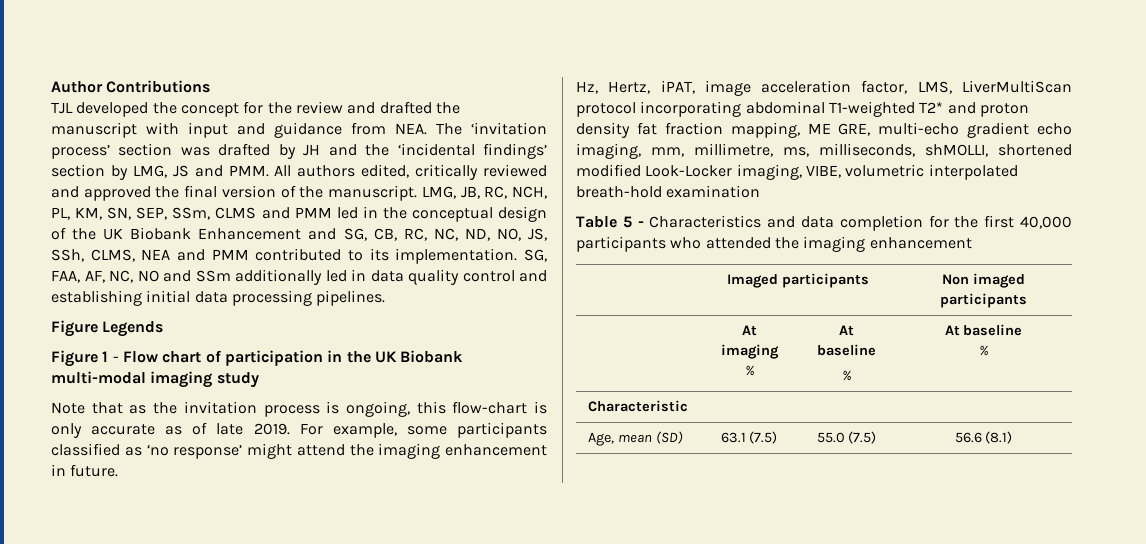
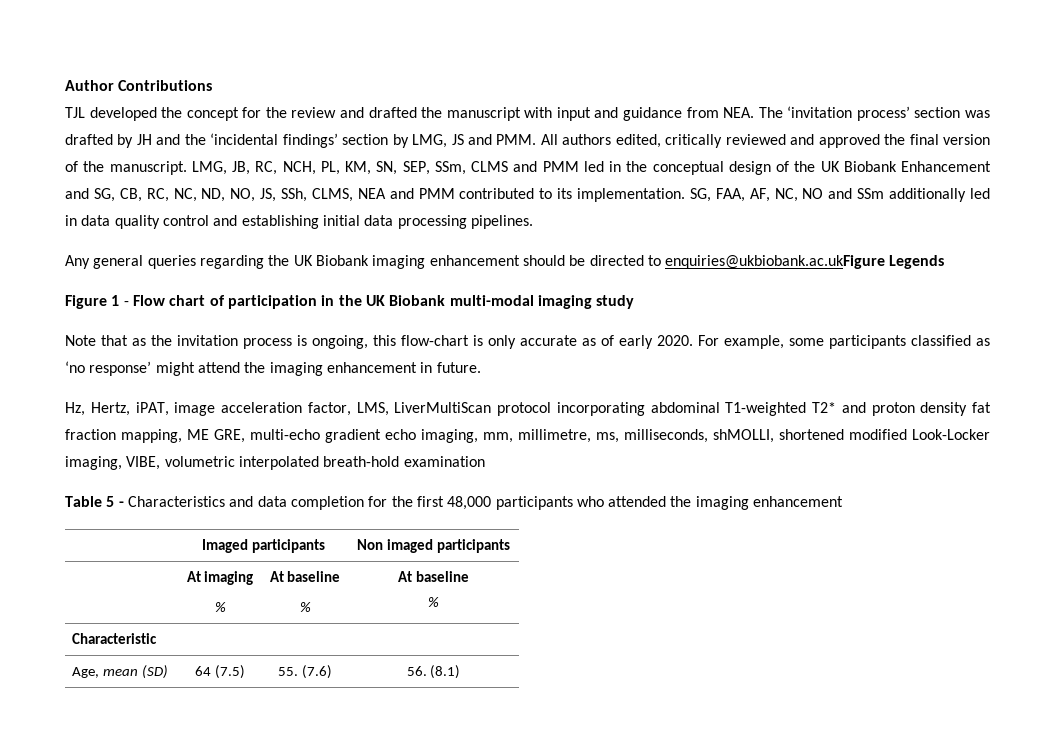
- Figure Legends
+ Any general queries regarding the UK Biobank imaging enhancement should be directed to enquiries@ukbiobank.ac.ukFigure Legends
- Note that as the invitation process is ongoing, this flow-chart is only accurate as of late 2019.
+ Note that as the invitation process is ongoing, this flow-chart is only accurate as of early 2020.
- Table 5 - Characteristics and data completion for the first 40,000 participants who attended the imaging enhancement
+ Table 5 - Characteristics and data completion for the first 48,000 participants who attended the imaging enhancement
- Age, mean (SD) | 63.1 (7.5) | 55.0 (7.5) | 56.6 (8.1)
+ Age, mean (SD) | 64 (7.5) | 55. (7.6) | 56. (8.1)

